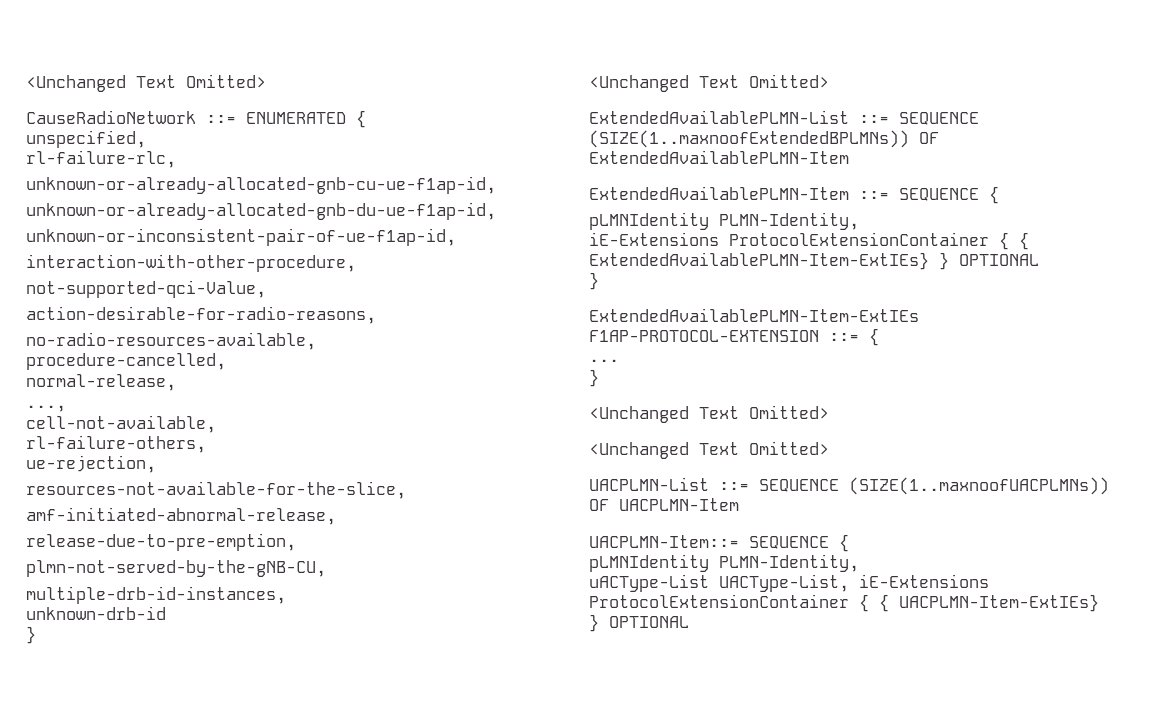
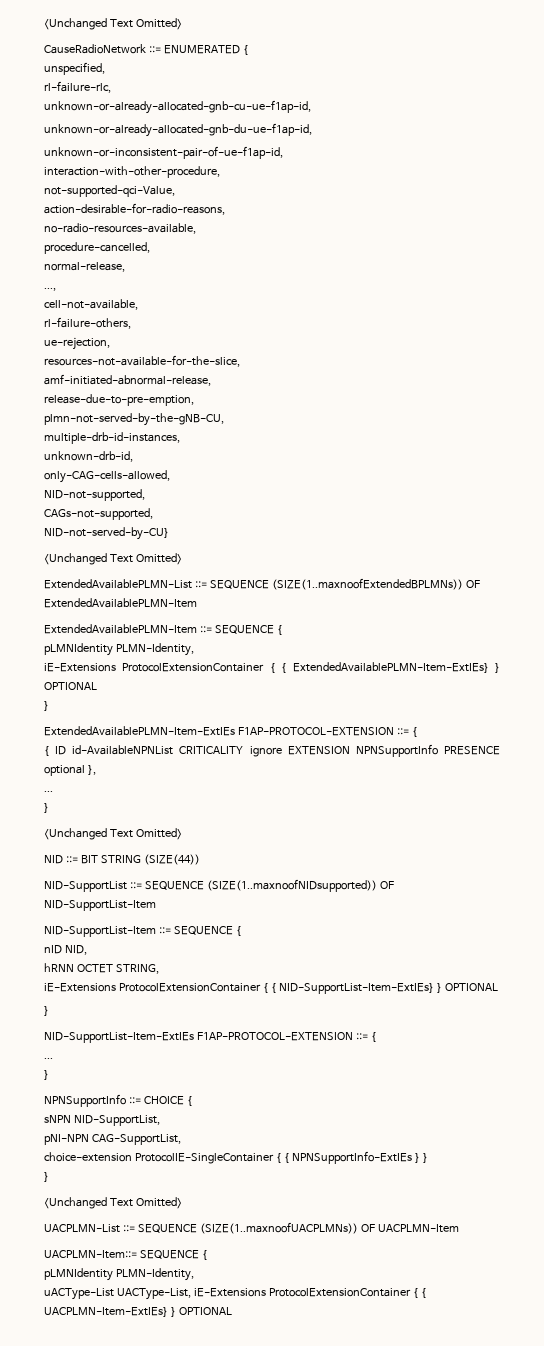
- unknown-drb-id
- }
+ unknown-drb-id,
+ only-CAG-cells-allowed,
+ NID-not-supported,
+ CAGs-not-supported,
+ NID-not-served-by-CU}
+ { ID id-AvailableNPNList CRITICALITY ignore EXTENSION NPNSupportInfo PRESENCE optional },
+ NID ::= BIT STRING (SIZE(44))
+ NID-SupportList ::= SEQUENCE (SIZE(1..maxnoofNIDsupported)) OF NID-SupportList-Item
+ NID-SupportList-Item ::= SEQUENCE {
+ nID NID,
+ hRNN OCTET STRING,
+ iE-Extensions ProtocolExtensionContainer { { NID-SupportList-Item-ExtIEs} } OPTIONAL
+ }
+ NID-SupportList-Item-ExtIEs F1AP-PROTOCOL-EXTENSION ::= {
+ ...
+ }
+ NPNSupportInfo ::= CHOICE {
+ sNPN NID-SupportList,
+ pNI-NPN CAG-SupportList,
+ choice-extension ProtocolIE-SingleContainer { { NPNSupportInfo-ExtIEs } }
+ }

